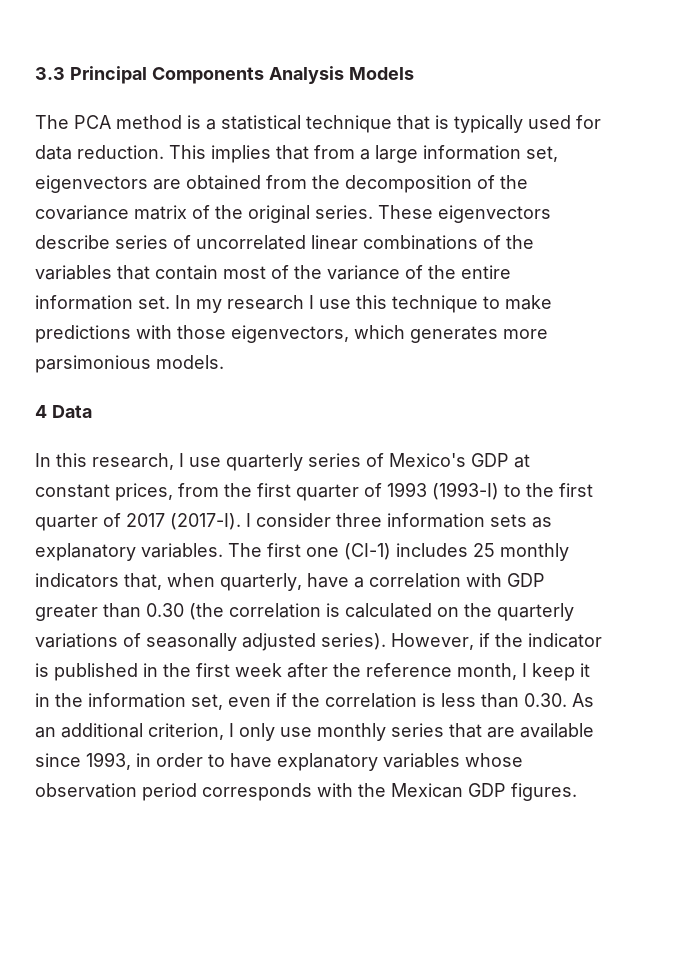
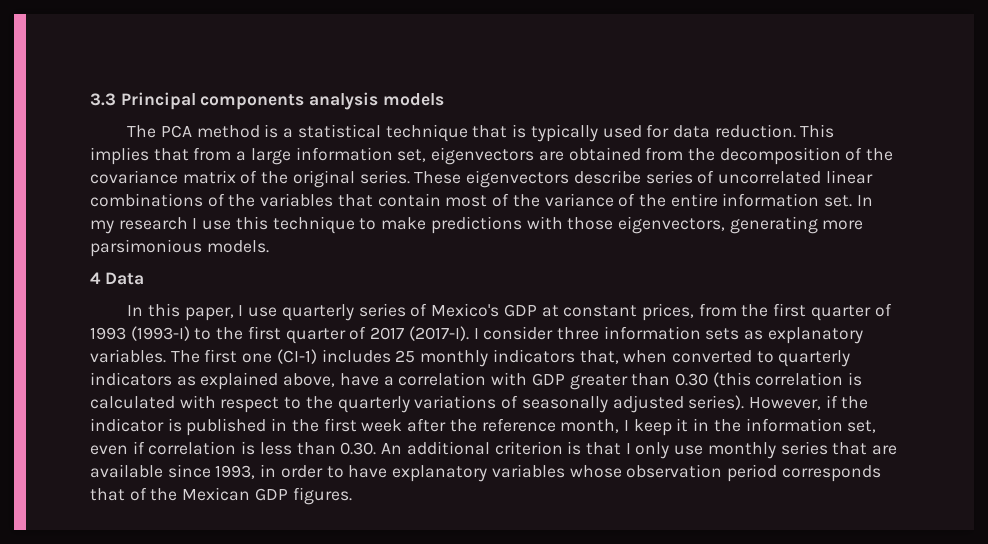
- 3.3 Principal Components Analysis Models
+ 3.3 Principal components analysis models
- In my research I use this technique to make predictions with those eigenvectors, which generates more parsimonious models.
+ In my research I use this technique to make predictions with those eigenvectors, generating more parsimonious models.
- In this research, I use quarterly series of Mexico's GDP at constant prices, from the first quarter of 1993 (1993-I) to the first quarter of 2017 (2017-I).
+ In this paper, I use quarterly series of Mexico's GDP at constant prices, from the first quarter of 1993 (1993-I) to the first quarter of 2017 (2017-I).
- The first one (CI-1) includes 25 monthly indicators that, when quarterly, have a correlation with GDP greater than 0.30 (the correlation is calculated on the quarterly variations of seasonally adjusted series).
+ The first one (CI-1) includes 25 monthly indicators that, when converted to quarterly indicators as explained above, have a correlation with GDP greater than 0.30 (this correlation is calculated with respect to the quarterly variations of seasonally adjusted series).
- However, if the indicator is published in the first week after the reference month, I keep it in the information set, even if the correlation is less than 0.30. As an additional criterion, I only use monthly series that are available since 1993, in order to have explanatory variables whose observation period corresponds with the Mexican GDP figures.
+ However, if the indicator is published in the first week after the reference month, I keep it in the information set, even if correlation is less than 0.30. An additional criterion is that I only use monthly series that are available since 1993, in order to have explanatory variables whose observation period corresponds that of the Mexican GDP figures.

